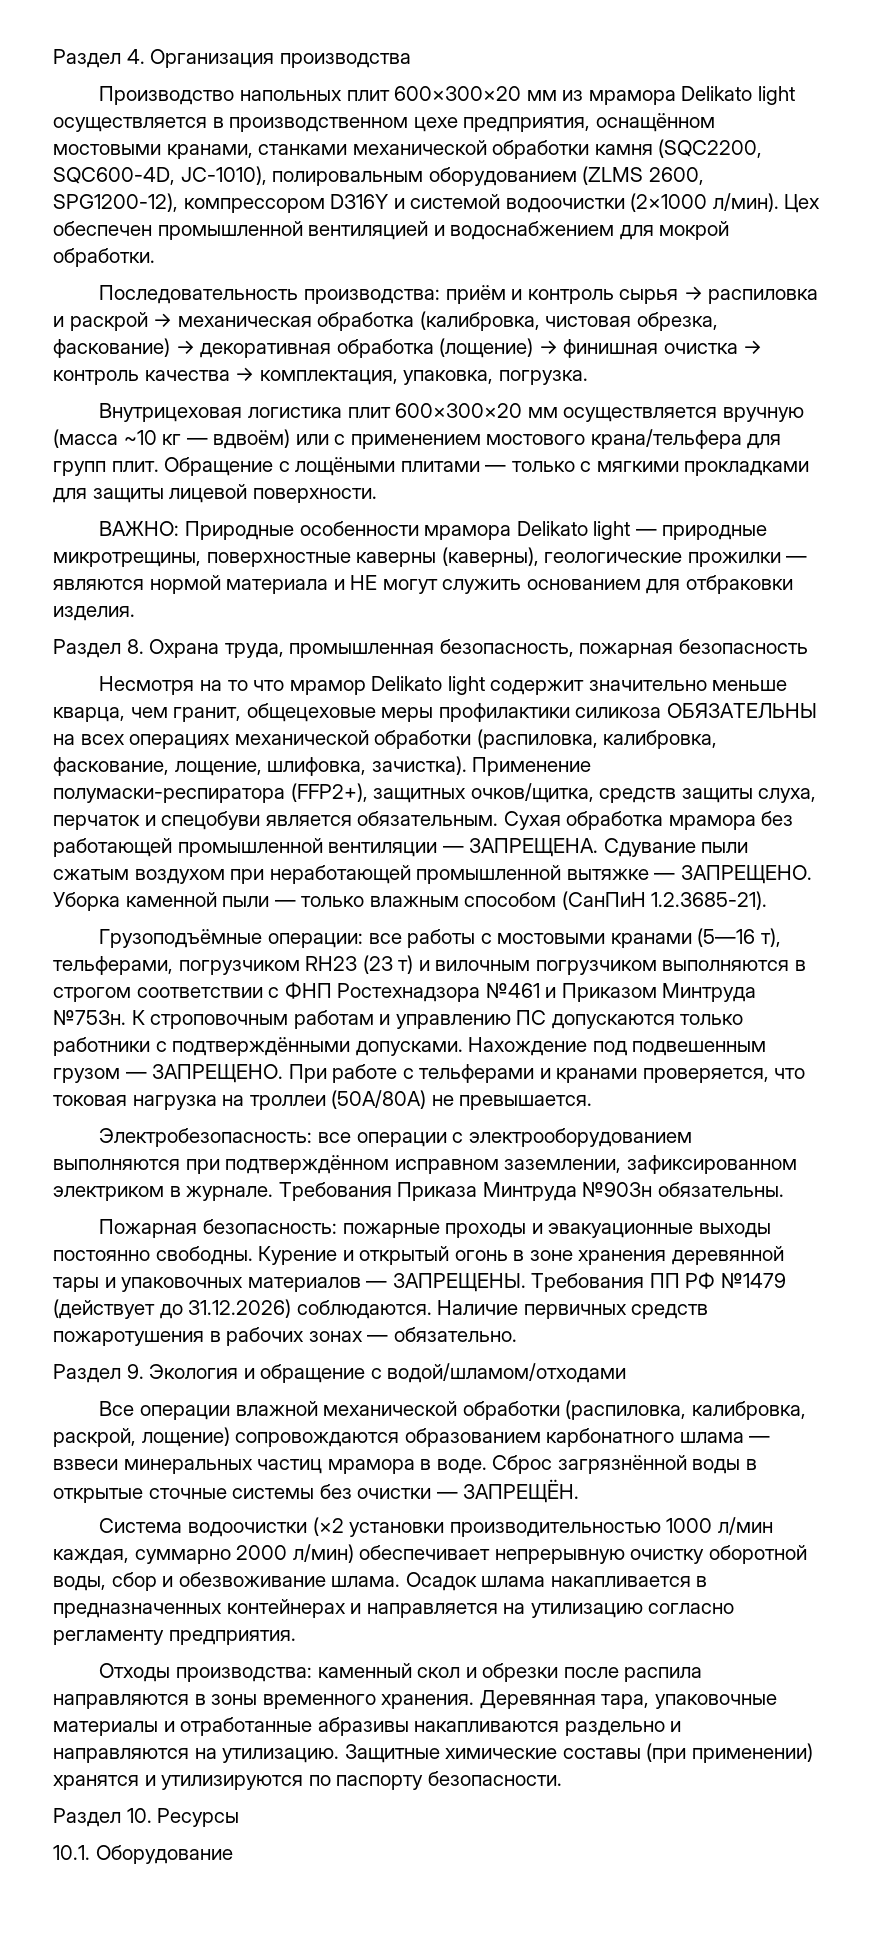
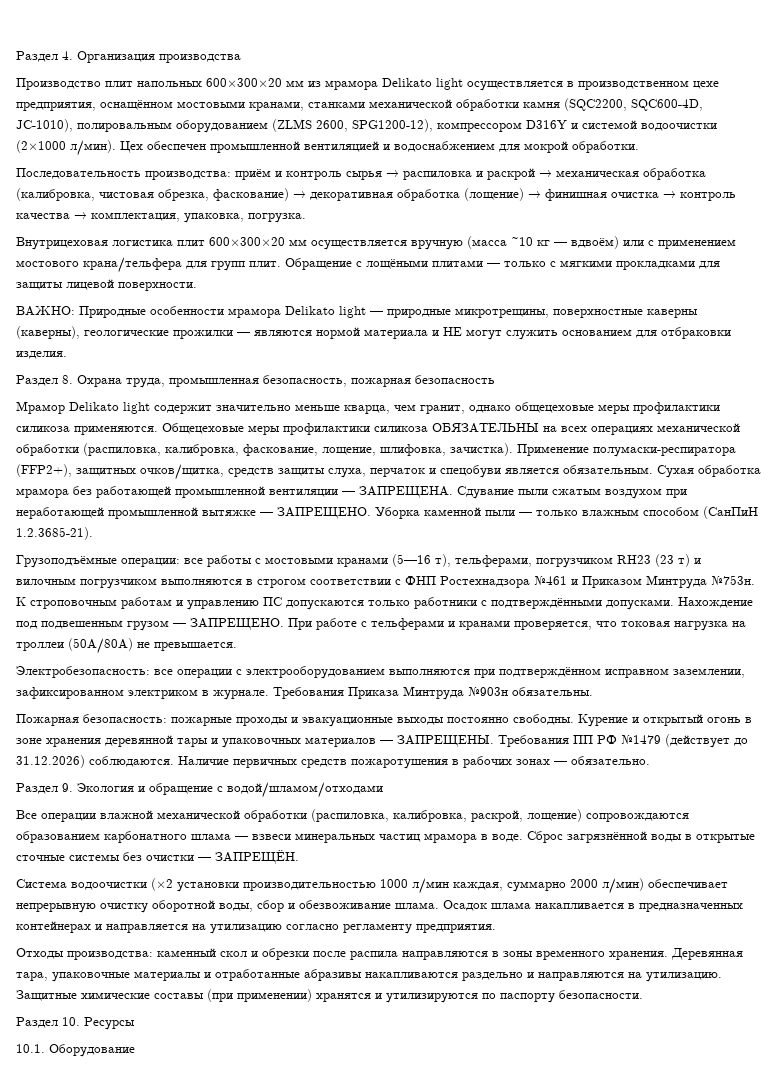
- Производство напольных плит 600×300×20 мм из мрамора Delikato light осуществляется в производственном цехе предприятия, оснащённом мостовыми кранами, станками механической обработки камня (SQC2200, SQC600-4D, JC-1010), полировальным оборудованием (ZLMS 2600, SPG1200-12), компрессором D316Y и системой водоочистки (2×1000 л/мин).
+ Производство плит напольных 600×300×20 мм из мрамора Delikato light осуществляется в производственном цехе предприятия, оснащённом мостовыми кранами, станками механической обработки камня (SQC2200, SQC600-4D, JC-1010), полировальным оборудованием (ZLMS 2600, SPG1200-12), компрессором D316Y и системой водоочистки (2×1000 л/мин).
- Несмотря на то что мрамор Delikato light содержит значительно меньше кварца, чем гранит, общецеховые меры профилактики силикоза ОБЯЗАТЕЛЬНЫ на всех операциях механической обработки (распиловка, калибровка, фаскование, лощение, шлифовка, зачистка).
+ Мрамор Delikato light содержит значительно меньше кварца, чем гранит, однако общецеховые меры профилактики силикоза применяются. Общецеховые меры профилактики силикоза ОБЯЗАТЕЛЬНЫ на всех операциях механической обработки (распиловка, калибровка, фаскование, лощение, шлифовка, зачистка).

